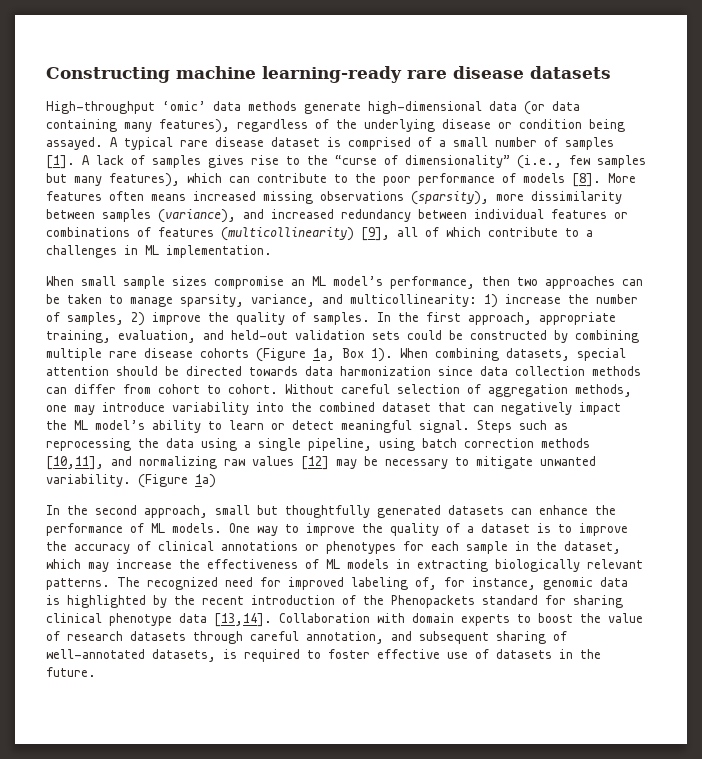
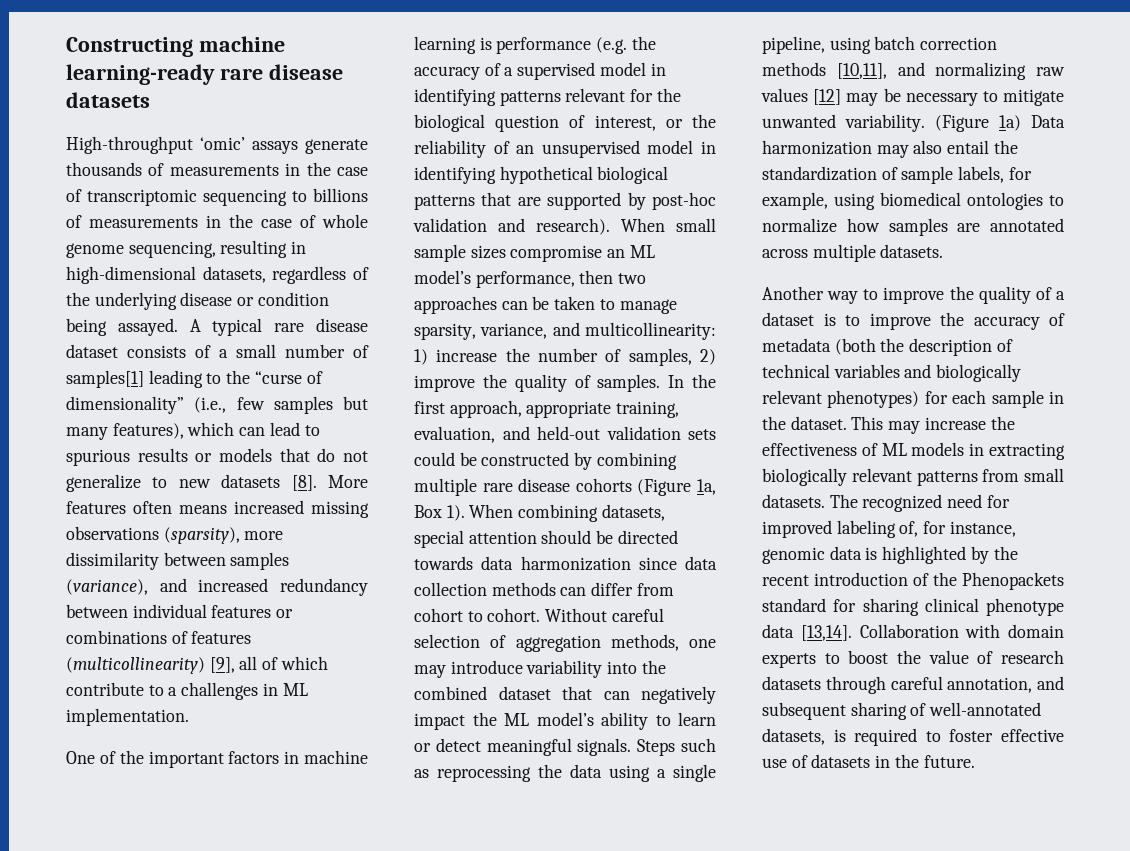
- High-throughput ‘omic’ data methods generate high-dimensional data (or data containing many features), regardless of the underlying disease or condition being assayed.
+ High-throughput ‘omic’ assays generate thousands of measurements in the case of transcriptomic sequencing to billions of measurements in the case of whole genome sequencing, resulting in high-dimensional datasets, regardless of the underlying disease or condition being assayed.
- A typical rare disease dataset is comprised of a small number of samples [1]. A lack of samples gives rise to the “curse of dimensionality” (i.e., few samples but many features), which can contribute to the poor performance of models [8].
+ A typical rare disease dataset consists of a small number of samples[1] leading to the “curse of dimensionality” (i.e., few samples but many features), which can lead to spurious results or models that do not generalize to new datasets [8].
+ One of the important factors in machine learning is performance (e.g. the accuracy of a supervised model in identifying patterns relevant for the biological question of interest, or the reliability of an unsupervised model in identifying hypothetical biological patterns that are supported by post-hoc validation and research).
- Without careful selection of aggregation methods, one may introduce variability into the combined dataset that can negatively impact the ML model’s ability to learn or detect meaningful signal.
+ Without careful selection of aggregation methods, one may introduce variability into the combined dataset that can negatively impact the ML model’s ability to learn or detect meaningful signals.
- (Figure 1a)
- In the second approach, small but thoughtfully generated datasets can enhance the performance of ML models. One way to improve the quality of a dataset is to improve the accuracy of clinical annotations or phenotypes for each sample in the dataset, which may increase the effectiveness of ML models in extracting biologically relevant patterns.
+ (Figure 1a) Data harmonization may also entail the standardization of sample labels, for example, using biomedical ontologies to normalize how samples are annotated across multiple datasets.
+ Another way to improve the quality of a dataset is to improve the accuracy of metadata (both the description of technical variables and biologically relevant phenotypes) for each sample in the dataset. This may increase the effectiveness of ML models in extracting biologically relevant patterns from small datasets.

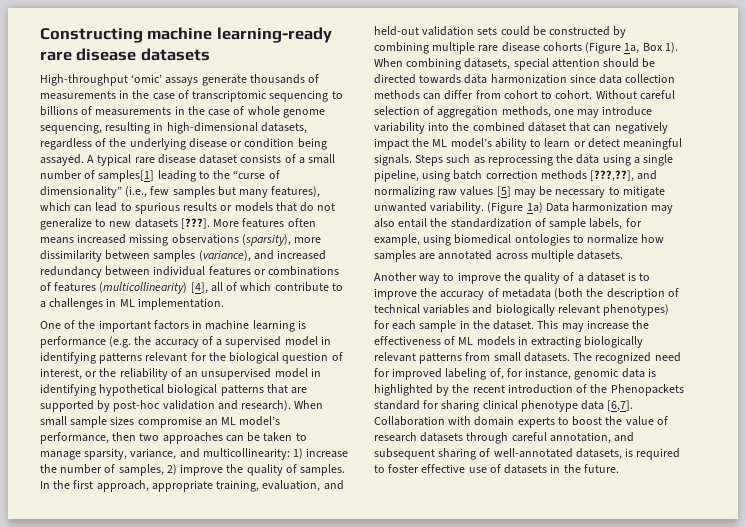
- A typical rare disease dataset consists of a small number of samples[1] leading to the “curse of dimensionality” (i.e., few samples but many features), which can lead to spurious results or models that do not generalize to new datasets [8].
+ A typical rare disease dataset consists of a small number of samples[1] leading to the “curse of dimensionality” (i.e., few samples but many features), which can lead to spurious results or models that do not generalize to new datasets [???].
- More features often means increased missing observations (sparsity), more dissimilarity between samples (variance), and increased redundancy between individual features or combinations of features (multicollinearity) [9], all of which contribute to a challenges in ML implementation.
+ More features often means increased missing observations (sparsity), more dissimilarity between samples (variance), and increased redundancy between individual features or combinations of features (multicollinearity) [4], all of which contribute to a challenges in ML implementation.
- Steps such as reprocessing the data using a single pipeline, using batch correction methods [10,11], and normalizing raw values [12] may be necessary to mitigate unwanted variability.
+ Steps such as reprocessing the data using a single pipeline, using batch correction methods [???,??], and normalizing raw values [5] may be necessary to mitigate unwanted variability.
- The recognized need for improved labeling of, for instance, genomic data is highlighted by the recent introduction of the Phenopackets standard for sharing clinical phenotype data [13,14].
+ The recognized need for improved labeling of, for instance, genomic data is highlighted by the recent introduction of the Phenopackets standard for sharing clinical phenotype data [6,7].

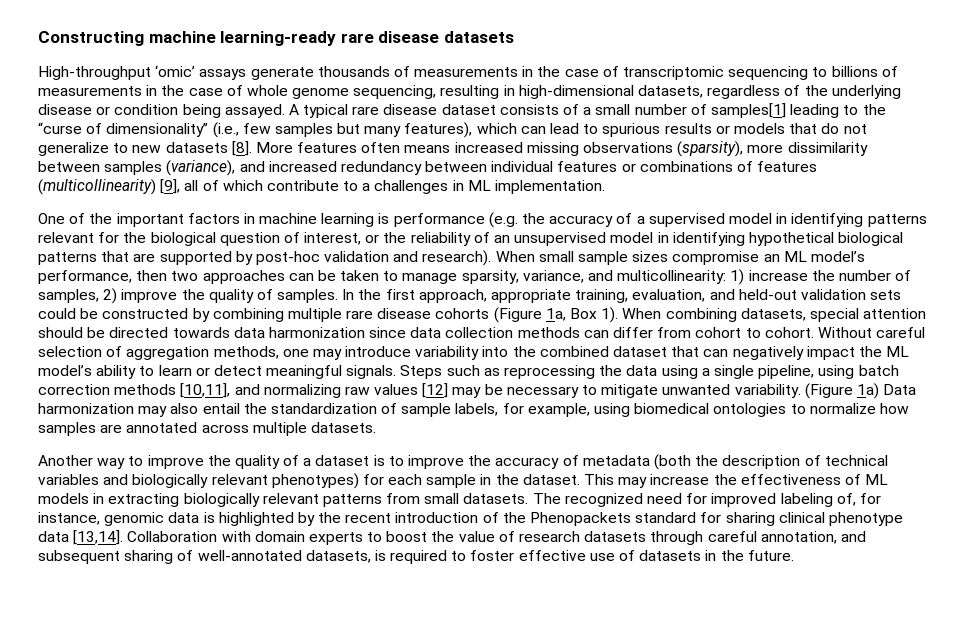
- A typical rare disease dataset consists of a small number of samples[1] leading to the “curse of dimensionality” (i.e., few samples but many features), which can lead to spurious results or models that do not generalize to new datasets [???].
+ A typical rare disease dataset consists of a small number of samples[1] leading to the “curse of dimensionality” (i.e., few samples but many features), which can lead to spurious results or models that do not generalize to new datasets [8].
- More features often means increased missing observations (sparsity), more dissimilarity between samples (variance), and increased redundancy between individual features or combinations of features (multicollinearity) [4], all of which contribute to a challenges in ML implementation.
+ More features often means increased missing observations (sparsity), more dissimilarity between samples (variance), and increased redundancy between individual features or combinations of features (multicollinearity) [9], all of which contribute to a challenges in ML implementation.
- Steps such as reprocessing the data using a single pipeline, using batch correction methods [???,??], and normalizing raw values [5] may be necessary to mitigate unwanted variability.
+ Steps such as reprocessing the data using a single pipeline, using batch correction methods [10,11], and normalizing raw values [12] may be necessary to mitigate unwanted variability.
- The recognized need for improved labeling of, for instance, genomic data is highlighted by the recent introduction of the Phenopackets standard for sharing clinical phenotype data [6,7].
+ The recognized need for improved labeling of, for instance, genomic data is highlighted by the recent introduction of the Phenopackets standard for sharing clinical phenotype data [13,14].

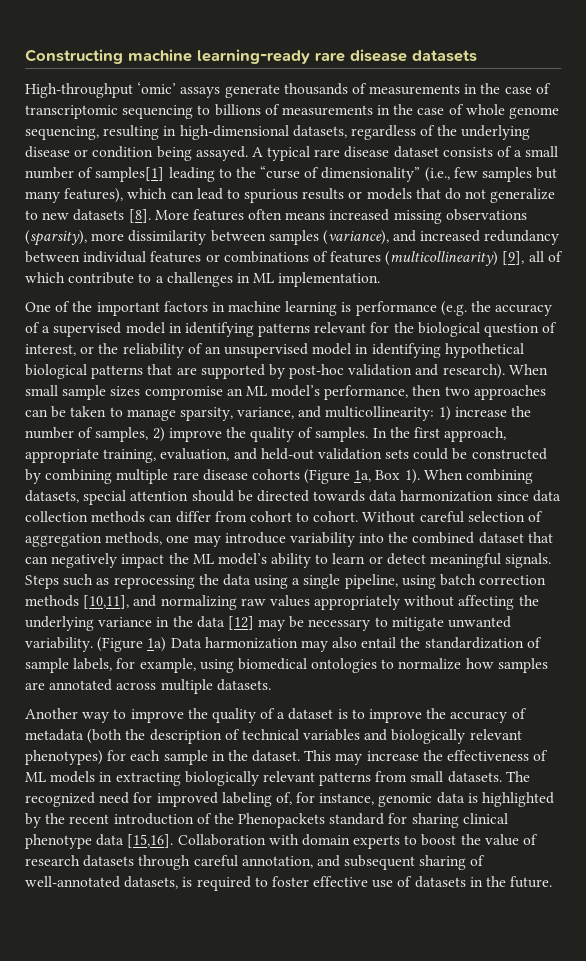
- Steps such as reprocessing the data using a single pipeline, using batch correction methods [10,11], and normalizing raw values [12] may be necessary to mitigate unwanted variability.
+ Steps such as reprocessing the data using a single pipeline, using batch correction methods [10,11], and normalizing raw values appropriately without affecting the underlying variance in the data [12] may be necessary to mitigate unwanted variability.
- The recognized need for improved labeling of, for instance, genomic data is highlighted by the recent introduction of the Phenopackets standard for sharing clinical phenotype data [13,14].
+ The recognized need for improved labeling of, for instance, genomic data is highlighted by the recent introduction of the Phenopackets standard for sharing clinical phenotype data [15,16].

